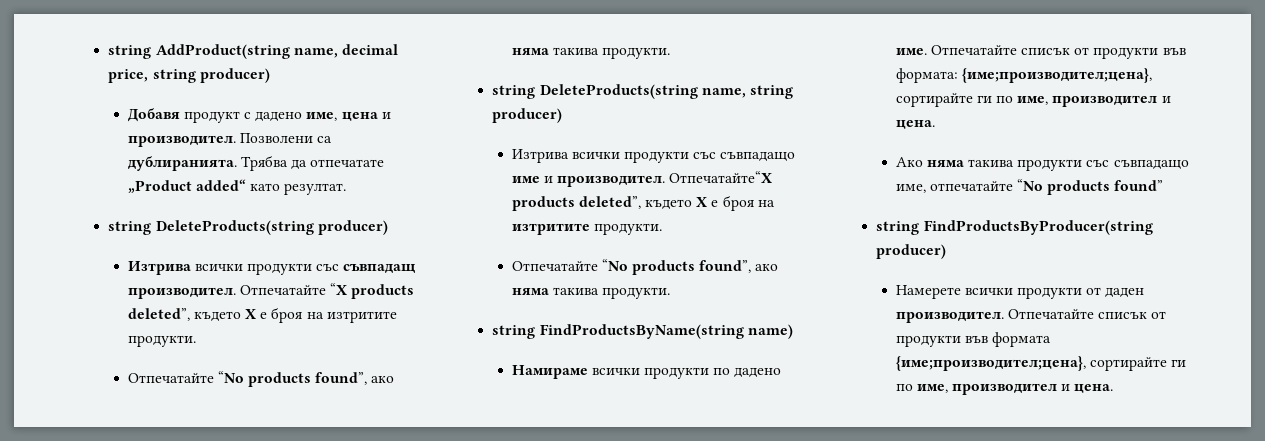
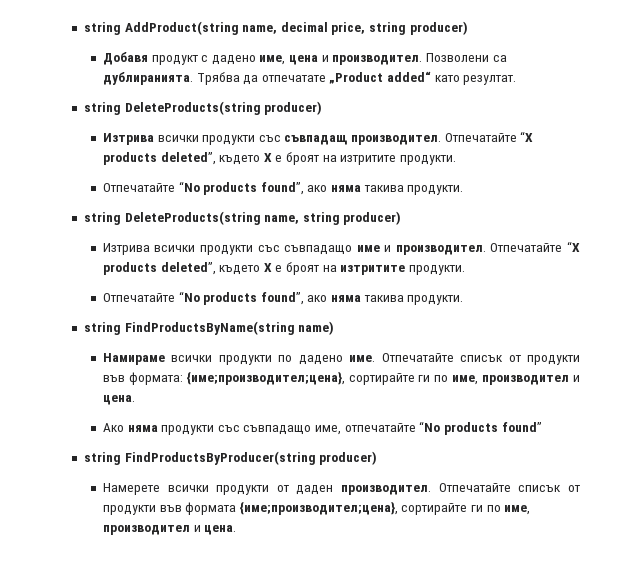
- Изтрива всички продукти със съвпадащ производител. Отпечатайте “X products deleted”, където X е броя на изтритите продукти.
+ Изтрива всички продукти със съвпадащ производител. Отпечатайте “X products deleted”, където X е броят на изтритите продукти.
- Изтрива всички продукти със съвпадащо име и производител. Отпечатайте“X products deleted”, където X е броя на изтритите продукти.
+ Изтрива всички продукти със съвпадащо име и производител. Отпечатайте “X products deleted”, където X е броят на изтритите продукти.
- Ако няма такива продукти със съвпадащо име, отпечатайте “No products found”
+ Ако няма продукти със съвпадащо име, отпечатайте “No products found”

